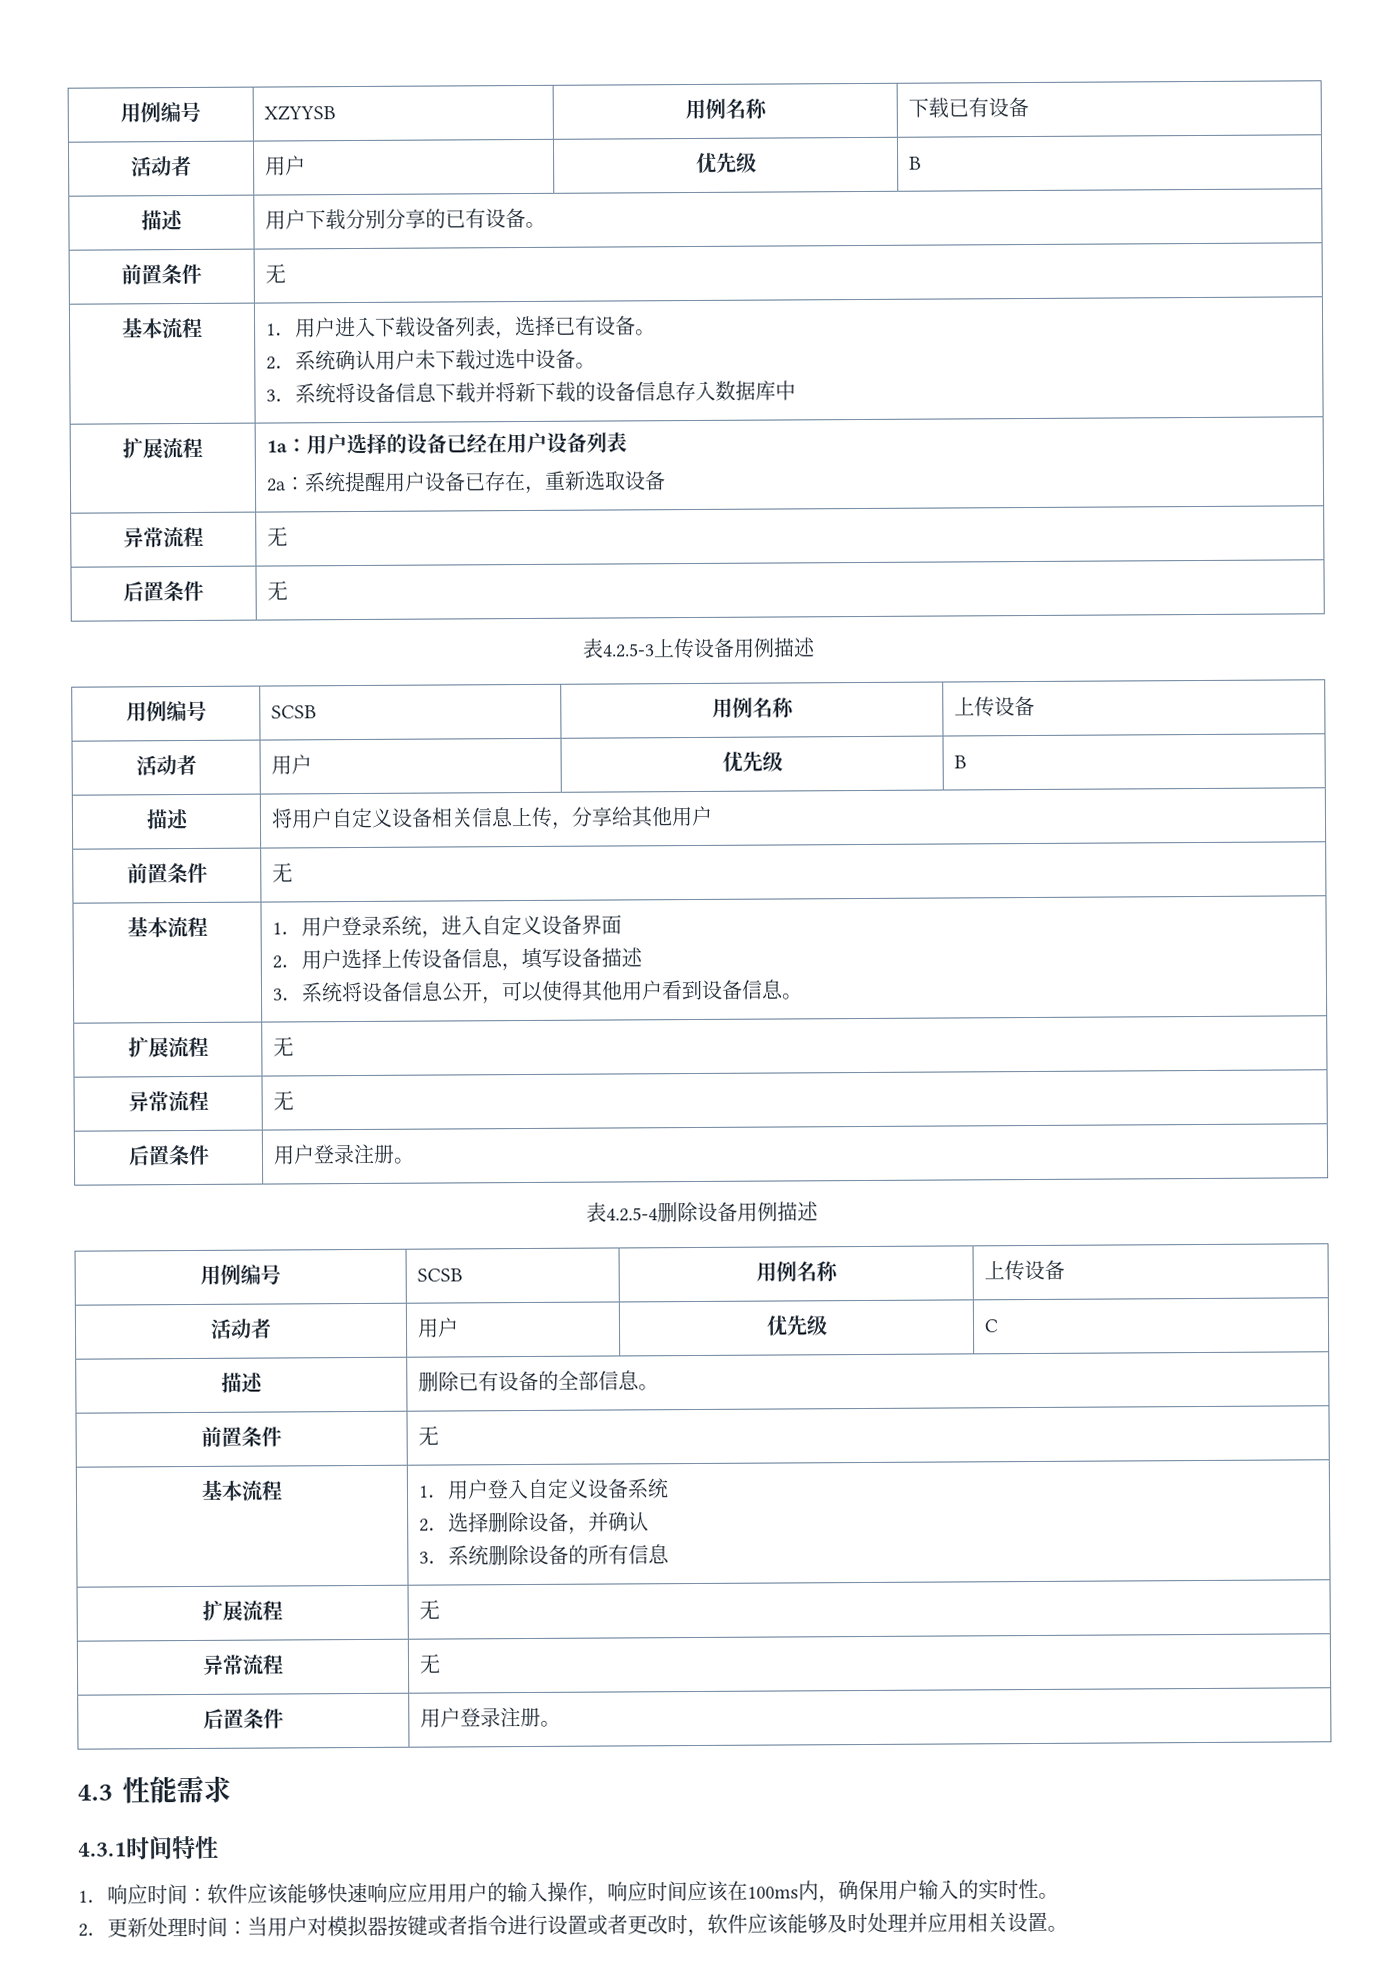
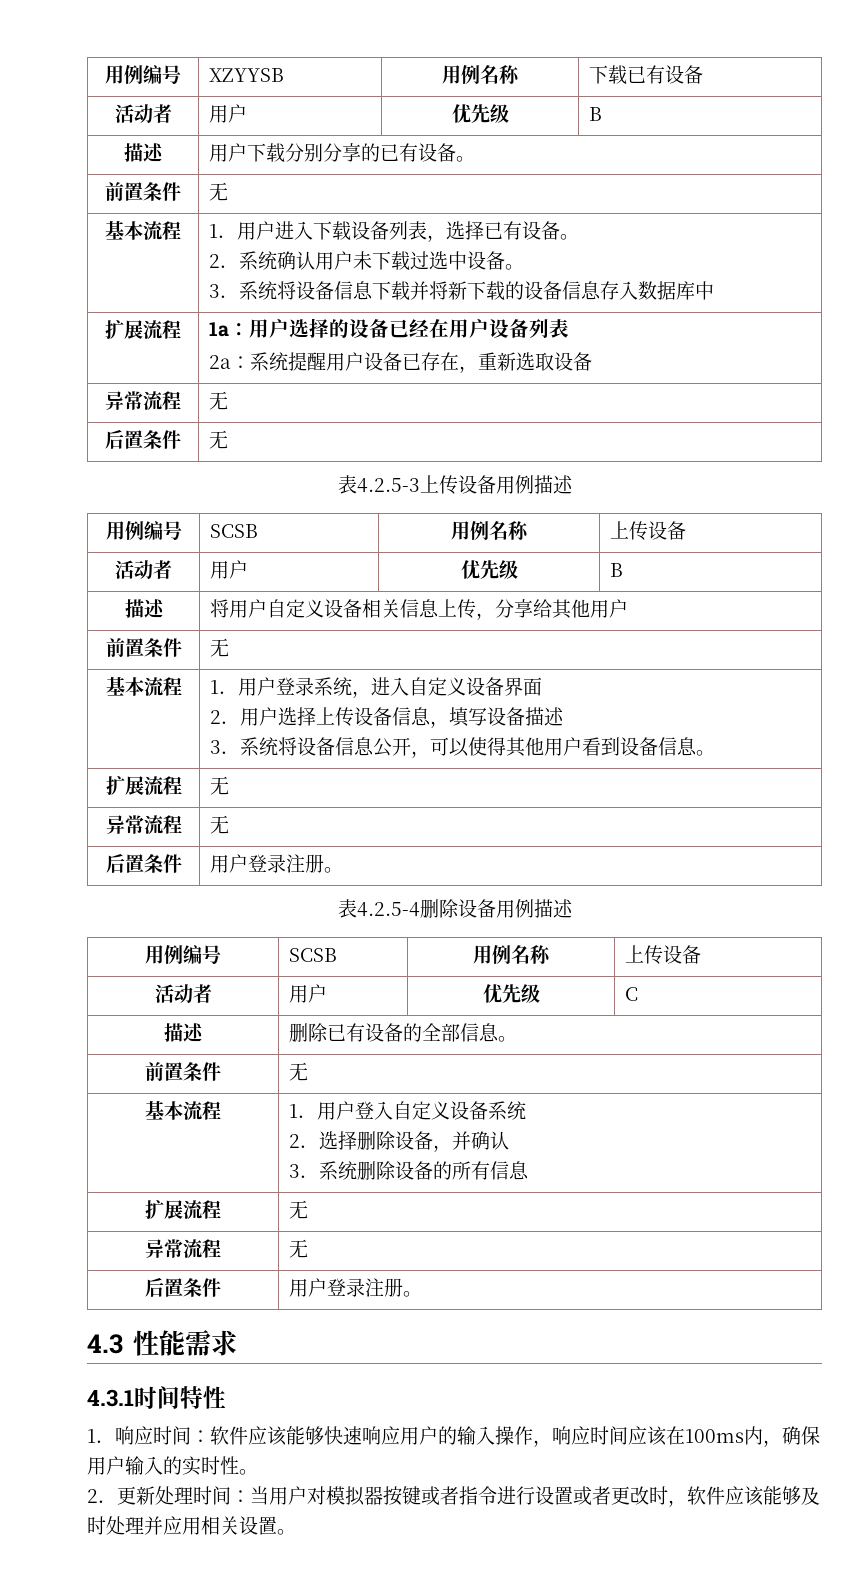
- 1．响应时间：软件应该能够快速响应应用用户的输入操作，响应时间应该在100ms内，确保用户输入的实时性。
+ 1．响应时间：软件应该能够快速响应用户的输入操作，响应时间应该在100ms内，确保用户输入的实时性。

